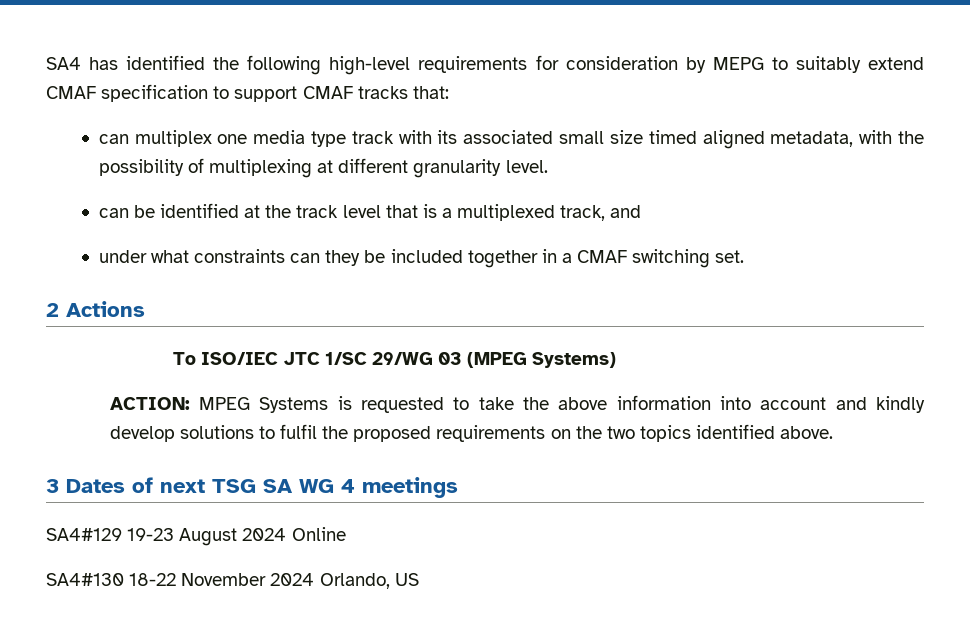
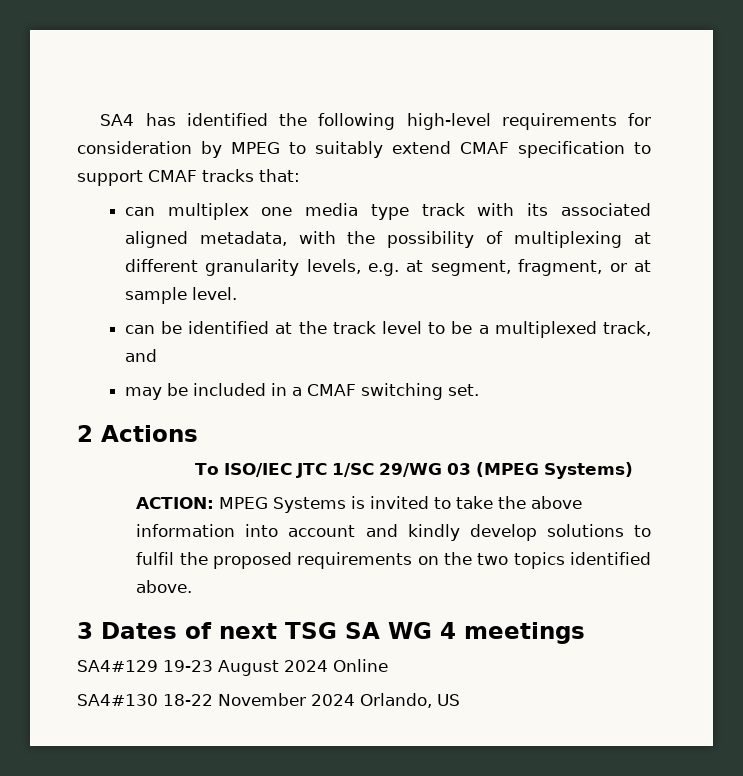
- SA4 has identified the following high-level requirements for consideration by MEPG to suitably extend CMAF specification to support CMAF tracks that:
+ SA4 has identified the following high-level requirements for consideration by MPEG to suitably extend CMAF specification to support CMAF tracks that:
- can multiplex one media type track with its associated small size timed aligned metadata, with the possibility of multiplexing at different granularity level.
+ can multiplex one media type track with its associated aligned metadata, with the possibility of multiplexing at different granularity levels, e.g. at segment, fragment, or at sample level.
- can be identified at the track level that is a multiplexed track, and
+ can be identified at the track level to be a multiplexed track, and
- under what constraints can they be included together in a CMAF switching set.
+ may be included in a CMAF switching set.
- ACTION: MPEG Systems is requested to take the above information into account and kindly develop solutions to fulfil the proposed requirements on the two topics identified above.
+ ACTION: MPEG Systems is invited to take the above information into account and kindly develop solutions to fulfil the proposed requirements on the two topics identified above.

